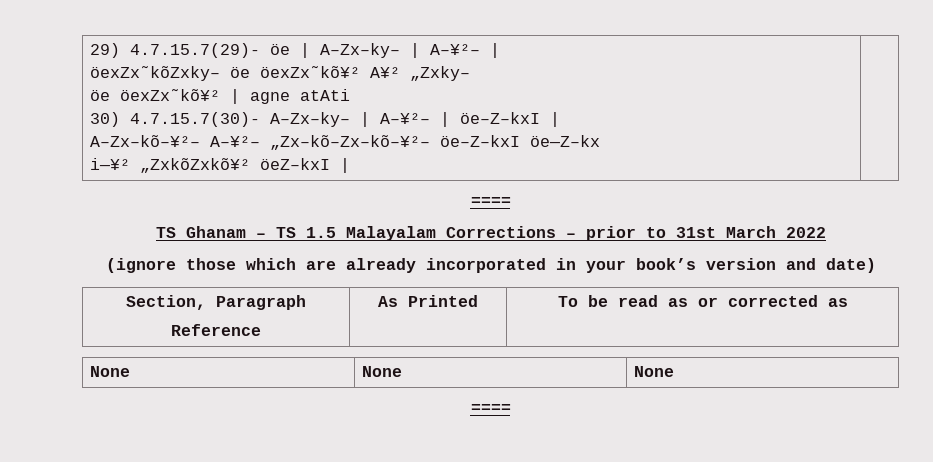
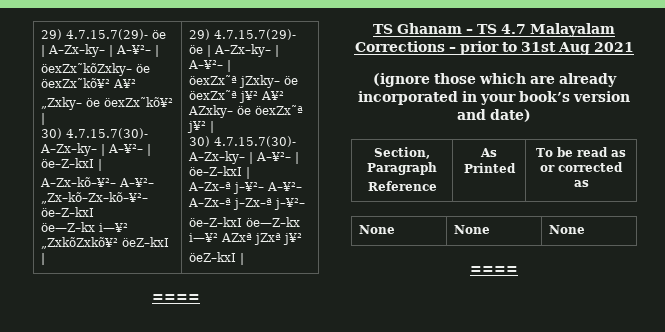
- öexZx˜kõZxky– öe öexZx˜kõ¥² A¥² „Zxky–
- öe öexZx˜kõ¥² | agne atAti
+ öexZx˜kõZxky– öe öexZx˜kõ¥² A¥²
+ „Zxky– öe öexZx˜kõ¥² |
- A–Zx–kõ–¥²– A–¥²– „Zx–kõ–Zx–kõ–¥²– öe–Z–kxI öe—Z–kx
- i—¥² „ZxkõZxkõ¥² öeZ–kxI |
+ A–Zx–kõ–¥²– A–¥²– „Zx–kõ–Zx–kõ–¥²– öe–Z–kxI
+ öe—Z–kx i—¥² „ZxkõZxkõ¥² öeZ–kxI | | 29) 4.7.15.7(29)- öe | A–Zx–ky– | A–¥²– |
+ öexZx˜ª jZxky– öe öexZx˜ª j¥² A¥² AZxky– öe öexZx˜ª j¥² |
+ 30) 4.7.15.7(30)- A–Zx–ky– | A–¥²– | öe–Z–kxI |
+ A–Zx–ª j–¥²– A–¥²– A–Zx–ª j–Zx–ª j–¥²–
+ öe–Z–kxI öe—Z–kx i—¥² AZxª jZxª j¥²
+ öeZ–kxI |
- TS Ghanam – TS 1.5 Malayalam Corrections – prior to 31st March 2022
+ TS Ghanam – TS 4.7 Malayalam Corrections – prior to 31st Aug 2021

